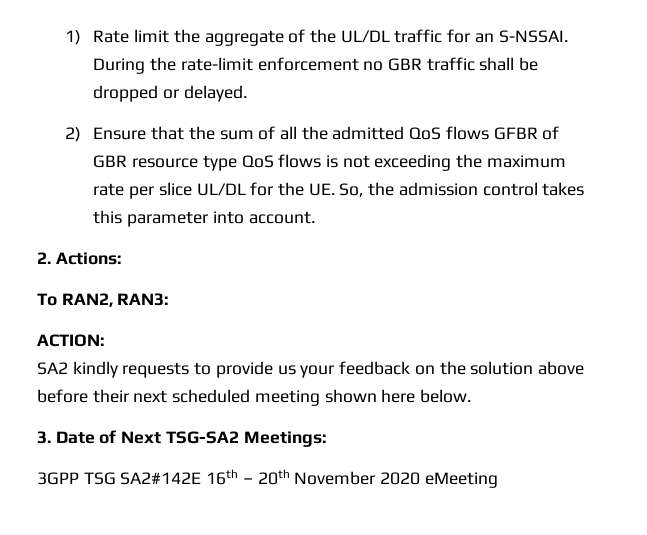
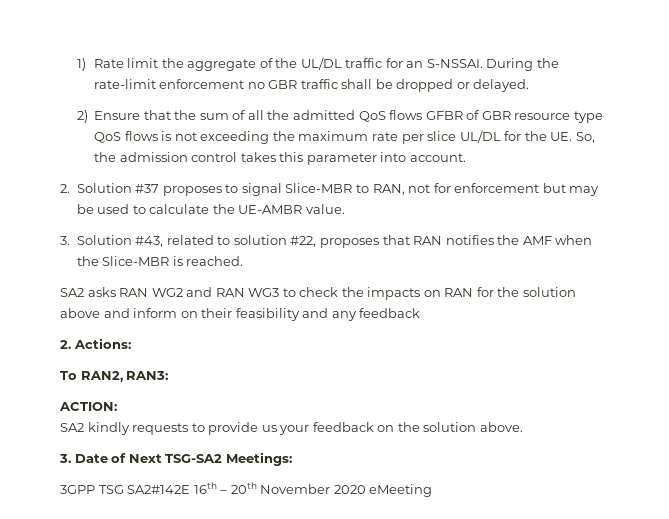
+ 2. Solution #37 proposes to signal Slice-MBR to RAN, not for enforcement but may be used to calculate the UE-AMBR value.
+ 3. Solution #43, related to solution #22, proposes that RAN notifies the AMF when the Slice-MBR is reached.
+ SA2 asks RAN WG2 and RAN WG3 to check the impacts on RAN for the solution above and inform on their feasibility and any feedback
- SA2 kindly requests to provide us your feedback on the solution above before their next scheduled meeting shown here below.
+ SA2 kindly requests to provide us your feedback on the solution above.

